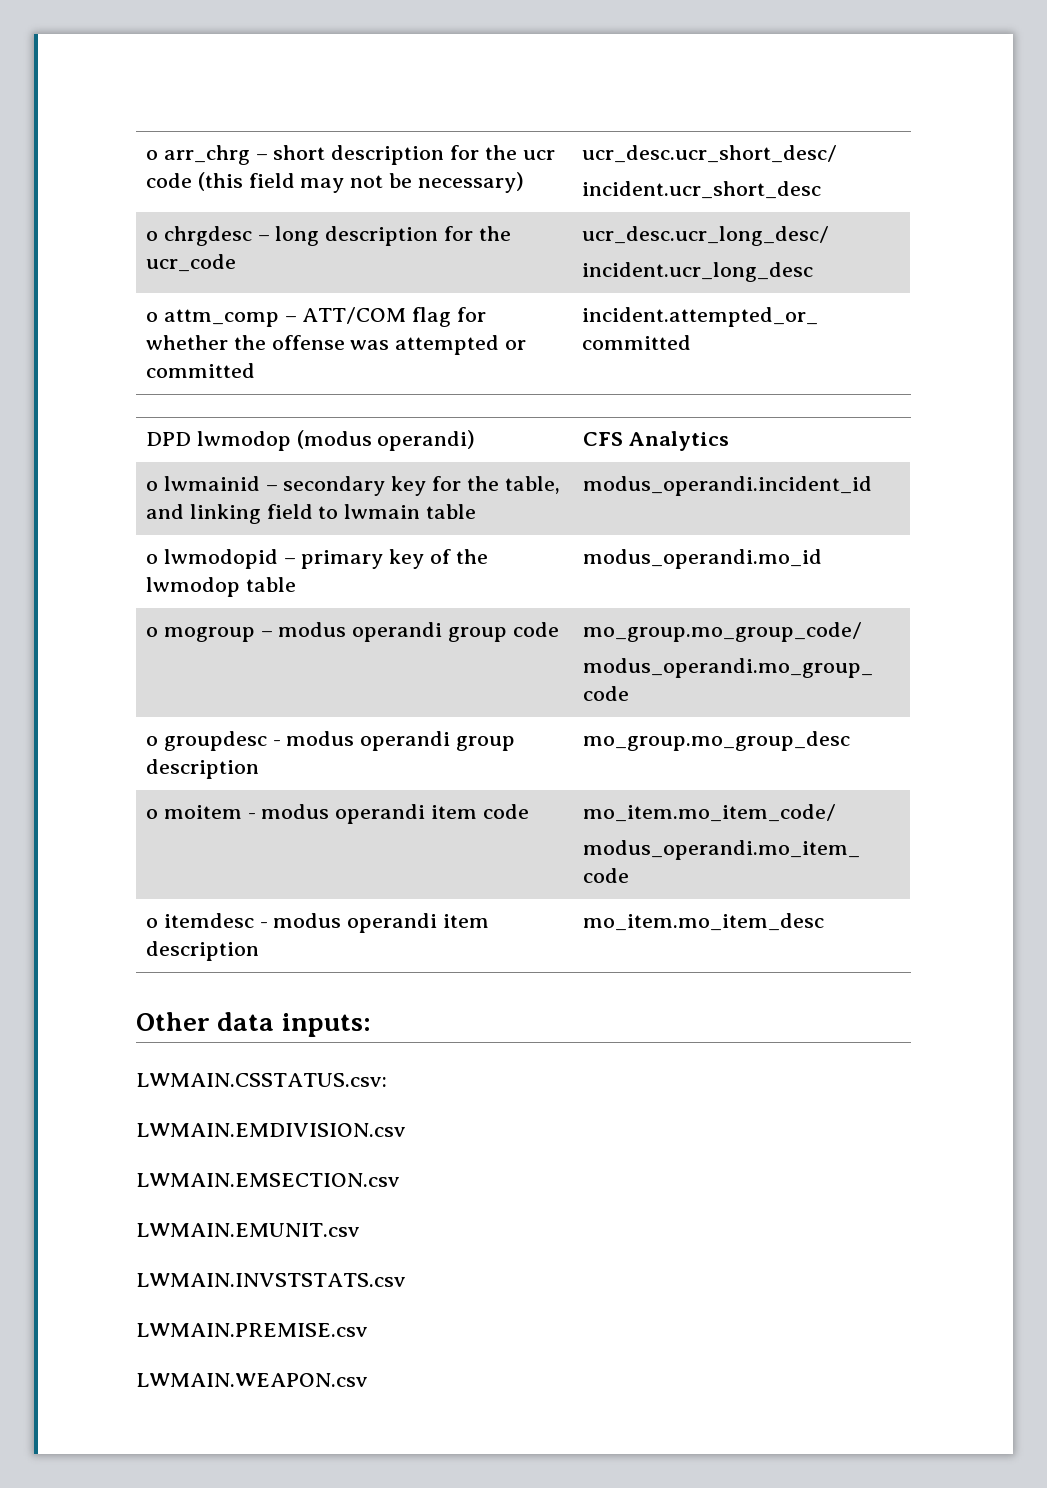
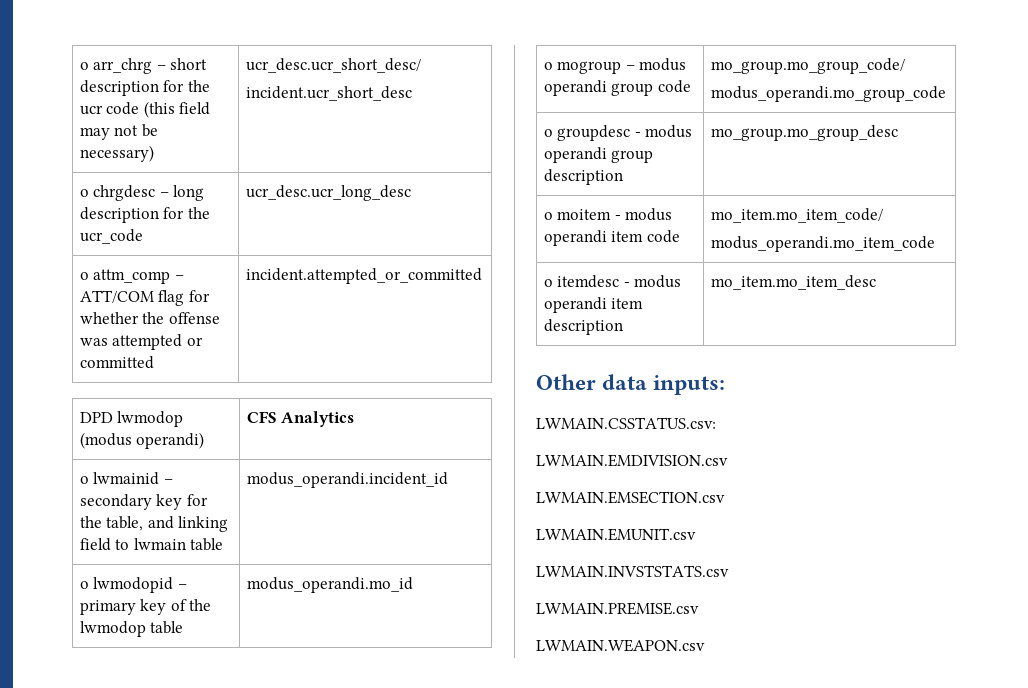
- o chrgdesc – long description for the ucr_code | ucr_desc.ucr_long_desc/
- incident.ucr_long_desc
+ o chrgdesc – long description for the ucr_code | ucr_desc.ucr_long_desc

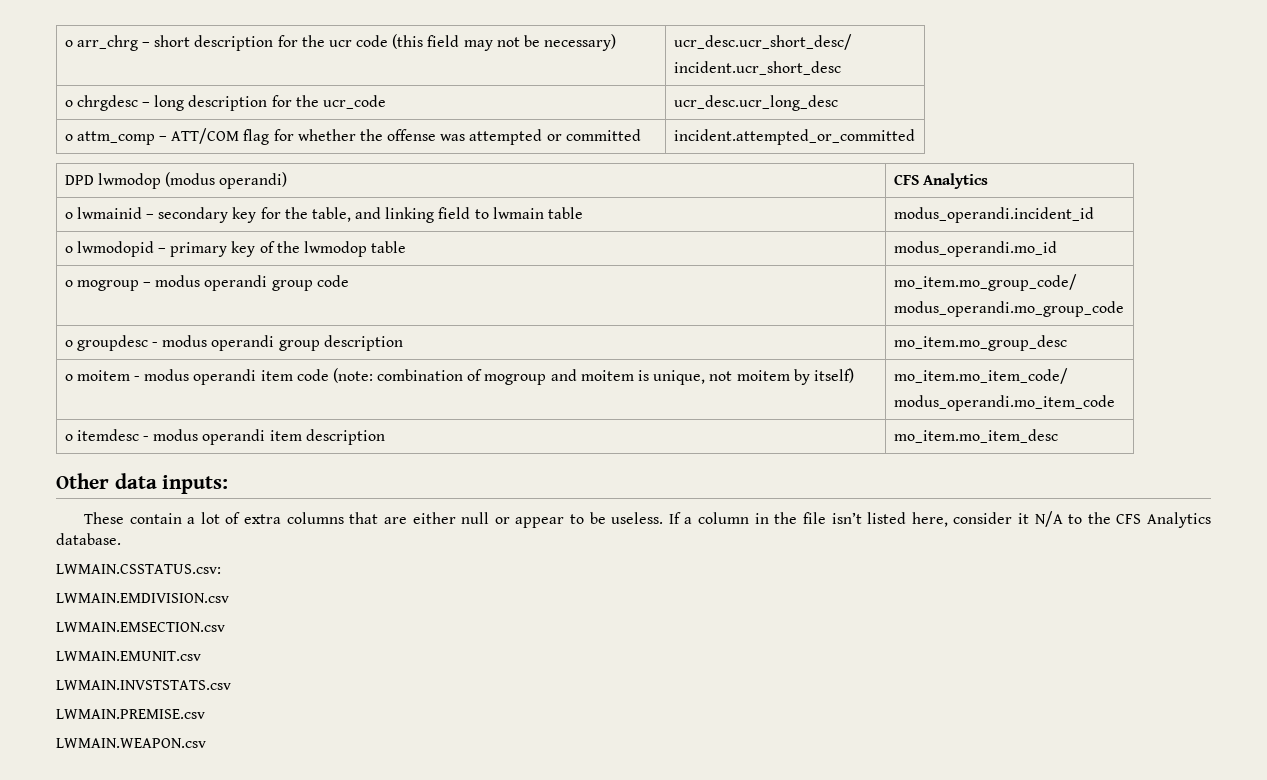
- o mogroup – modus operandi group code | mo_group.mo_group_code/
+ o mogroup – modus operandi group code | mo_item.mo_group_code/
- o groupdesc - modus operandi group description | mo_group.mo_group_desc
+ o groupdesc - modus operandi group description | mo_item.mo_group_desc
- o moitem - modus operandi item code | mo_item.mo_item_code/
+ o moitem - modus operandi item code (note: combination of mogroup and moitem is unique, not moitem by itself) | mo_item.mo_item_code/
+ These contain a lot of extra columns that are either null or appear to be useless. If a column in the file isn’t listed here, consider it N/A to the CFS Analytics database.

